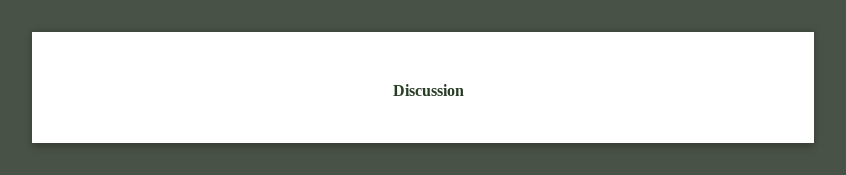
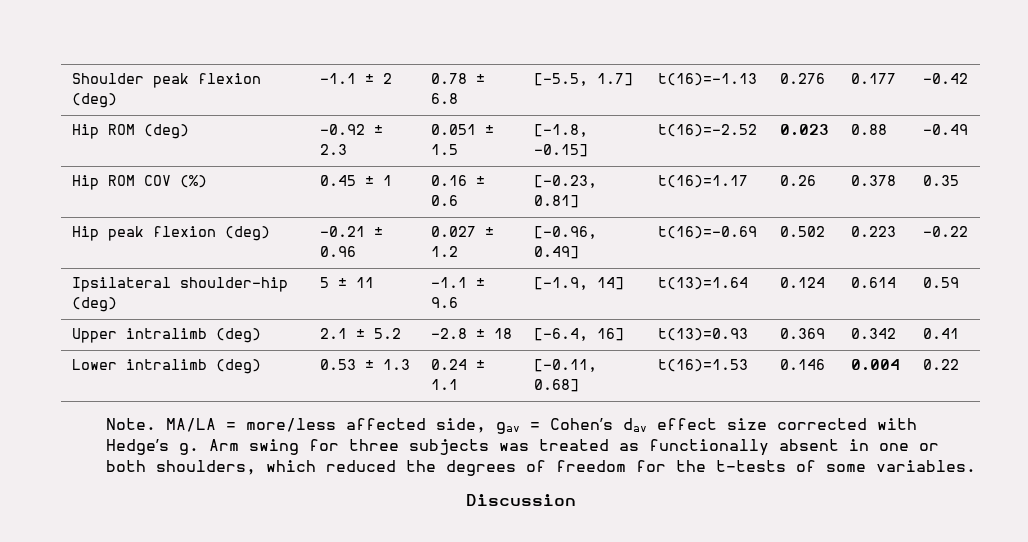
+ Shoulder peak flexion (deg) | -1.1 ± 2 | 0.78 ± 6.8 | [-5.5, 1.7] | t(16)=-1.13 | 0.276 | 0.177 | -0.42
+ Hip ROM (deg) | -0.92 ± 2.3 | 0.051 ± 1.5 | [-1.8, -0.15] | t(16)=-2.52 | 0.023 | 0.88 | -0.49
+ Hip ROM COV (%) | 0.45 ± 1 | 0.16 ± 0.6 | [-0.23, 0.81] | t(16)=1.17 | 0.26 | 0.378 | 0.35
+ Hip peak flexion (deg) | -0.21 ± 0.96 | 0.027 ± 1.2 | [-0.96, 0.49] | t(16)=-0.69 | 0.502 | 0.223 | -0.22
+ Ipsilateral shoulder-hip (deg) | 5 ± 11 | -1.1 ± 9.6 | [-1.9, 14] | t(13)=1.64 | 0.124 | 0.614 | 0.59
+ Upper intralimb (deg) | 2.1 ± 5.2 | -2.8 ± 18 | [-6.4, 16] | t(13)=0.93 | 0.369 | 0.342 | 0.41
+ Lower intralimb (deg) | 0.53 ± 1.3 | 0.24 ± 1.1 | [-0.11, 0.68] | t(16)=1.53 | 0.146 | 0.004 | 0.22
+ Note. MA/LA = more/less affected side, gav = Cohen’s dav effect size corrected with Hedge’s g. Arm swing for three subjects was treated as functionally absent in one or both shoulders, which reduced the degrees of freedom for the t-tests of some variables.

